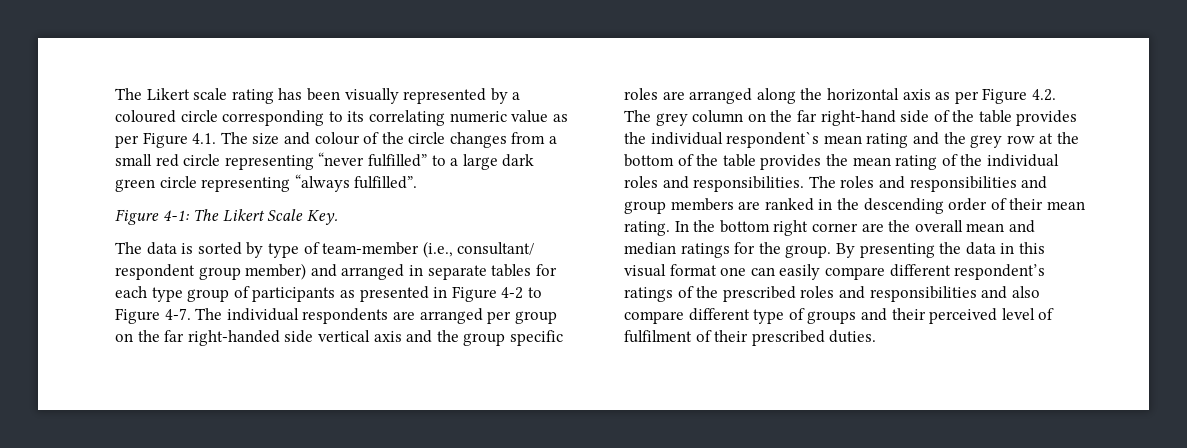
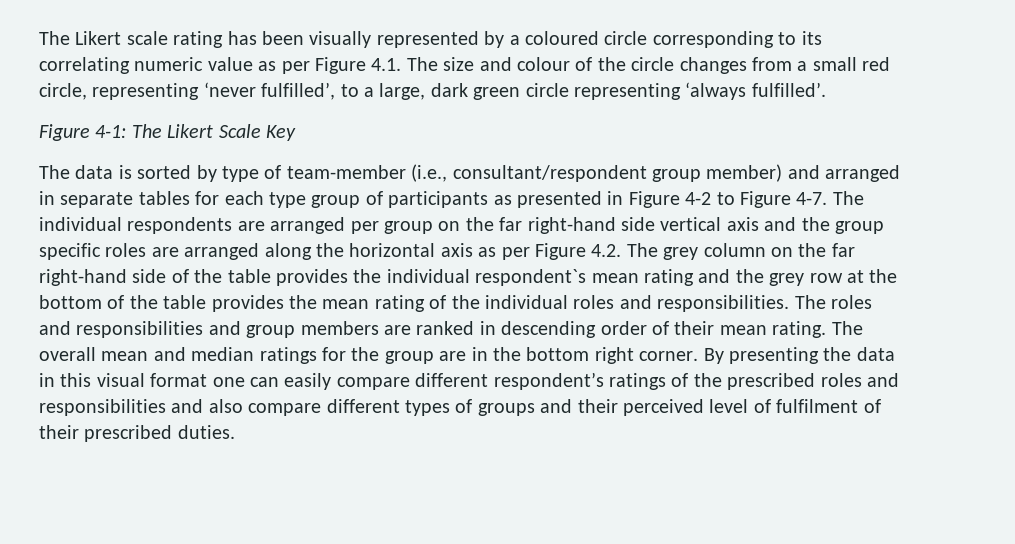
- The Likert scale rating has been visually represented by a coloured circle corresponding to its correlating numeric value as per Figure 4.1. The size and colour of the circle changes from a small red circle representing “never fulfilled” to a large dark green circle representing “always fulfilled”.
+ The Likert scale rating has been visually represented by a coloured circle corresponding to its correlating numeric value as per Figure 4.1. The size and colour of the circle changes from a small red circle, representing ‘never fulfilled’, to a large, dark green circle representing ‘always fulfilled’.
- Figure 4-1: The Likert Scale Key.
+ Figure 4-1: The Likert Scale Key
- The data is sorted by type of team-member (i.e., consultant/ respondent group member) and arranged in separate tables for each type group of participants as presented in Figure 4-2 to Figure 4-7.
+ The data is sorted by type of team-member (i.e., consultant/respondent group member) and arranged in separate tables for each type group of participants as presented in Figure 4-2 to Figure 4-7.
- The individual respondents are arranged per group on the far right-handed side vertical axis and the group specific roles are arranged along the horizontal axis as per Figure 4.2. The grey column on the far right-hand side of the table provides the individual respondent`s mean rating and the grey row at the bottom of the table provides the mean rating of the individual roles and responsibilities.
+ The individual respondents are arranged per group on the far right-hand side vertical axis and the group specific roles are arranged along the horizontal axis as per Figure 4.2. The grey column on the far right-hand side of the table provides the individual respondent`s mean rating and the grey row at the bottom of the table provides the mean rating of the individual roles and responsibilities.
- The roles and responsibilities and group members are ranked in the descending order of their mean rating.
+ The roles and responsibilities and group members are ranked in descending order of their mean rating.
- In the bottom right corner are the overall mean and median ratings for the group.
+ The overall mean and median ratings for the group are in the bottom right corner.
- By presenting the data in this visual format one can easily compare different respondent’s ratings of the prescribed roles and responsibilities and also compare different type of groups and their perceived level of fulfilment of their prescribed duties.
+ By presenting the data in this visual format one can easily compare different respondent’s ratings of the prescribed roles and responsibilities and also compare different types of groups and their perceived level of fulfilment of their prescribed duties.

